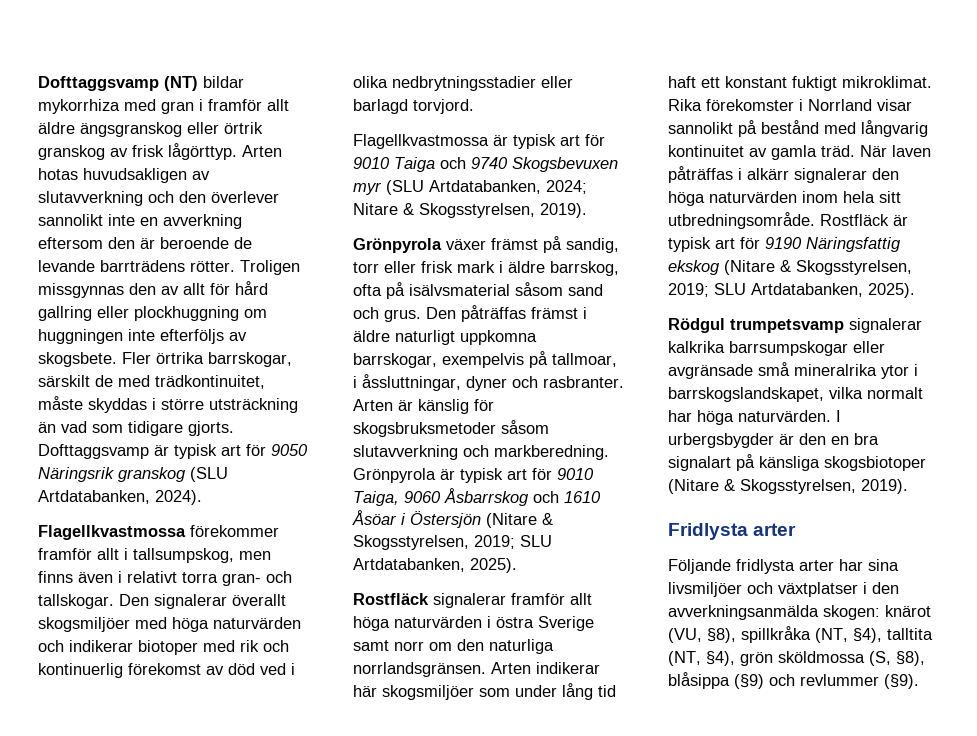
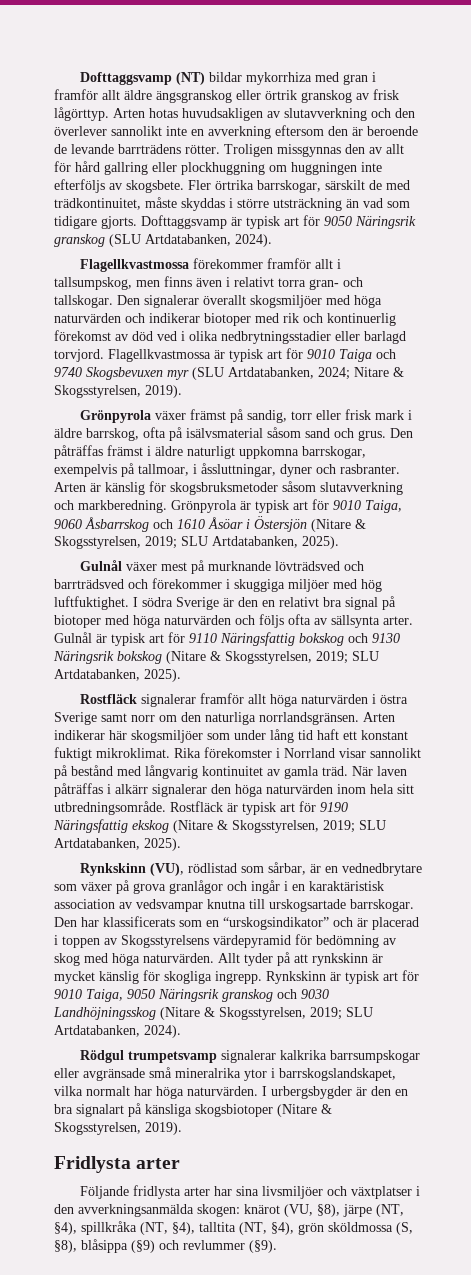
- Den signalerar överallt skogsmiljöer med höga naturvärden och indikerar biotoper med rik och kontinuerlig förekomst av död ved i olika nedbrytningsstadier eller barlagd torvjord.
- Flagellkvastmossa är typisk art för 9010 Taiga och 9740 Skogsbevuxen myr (SLU Artdatabanken, 2024; Nitare & Skogsstyrelsen, 2019).
+ Den signalerar överallt skogsmiljöer med höga naturvärden och indikerar biotoper med rik och kontinuerlig förekomst av död ved i olika nedbrytningsstadier eller barlagd torvjord. Flagellkvastmossa är typisk art för 9010 Taiga och 9740 Skogsbevuxen myr (SLU Artdatabanken, 2024; Nitare & Skogsstyrelsen, 2019).
+ Gulnål växer mest på murknande lövträdsved och barrträdsved och förekommer i skuggiga miljöer med hög luftfuktighet. I södra Sverige är den en relativt bra signal på biotoper med höga naturvärden och följs ofta av sällsynta arter. Gulnål är typisk art för 9110 Näringsfattig bokskog och 9130 Näringsrik bokskog (Nitare & Skogsstyrelsen, 2019; SLU Artdatabanken, 2025).
+ Rynkskinn (VU), rödlistad som sårbar, är en vednedbrytare som växer på grova granlågor och ingår i en karaktäristisk association av vedsvampar knutna till urskogsartade barrskogar. Den har klassificerats som en “urskogsindikator” och är placerad i toppen av Skogsstyrelsens värdepyramid för bedömning av skog med höga naturvärden. Allt tyder på att rynkskinn är mycket känslig för skogliga ingrepp. Rynkskinn är typisk art för 9010 Taiga, 9050 Näringsrik granskog och 9030 Landhöjningsskog (Nitare & Skogsstyrelsen, 2019; SLU Artdatabanken, 2024).
- Följande fridlysta arter har sina livsmiljöer och växtplatser i den avverkningsanmälda skogen: knärot (VU, §8), spillkråka (NT, §4), talltita (NT, §4), grön sköldmossa (S, §8), blåsippa (§9) och revlummer (§9).
+ Följande fridlysta arter har sina livsmiljöer och växtplatser i den avverkningsanmälda skogen: knärot (VU, §8), järpe (NT, §4), spillkråka (NT, §4), talltita (NT, §4), grön sköldmossa (S, §8), blåsippa (§9) och revlummer (§9).

